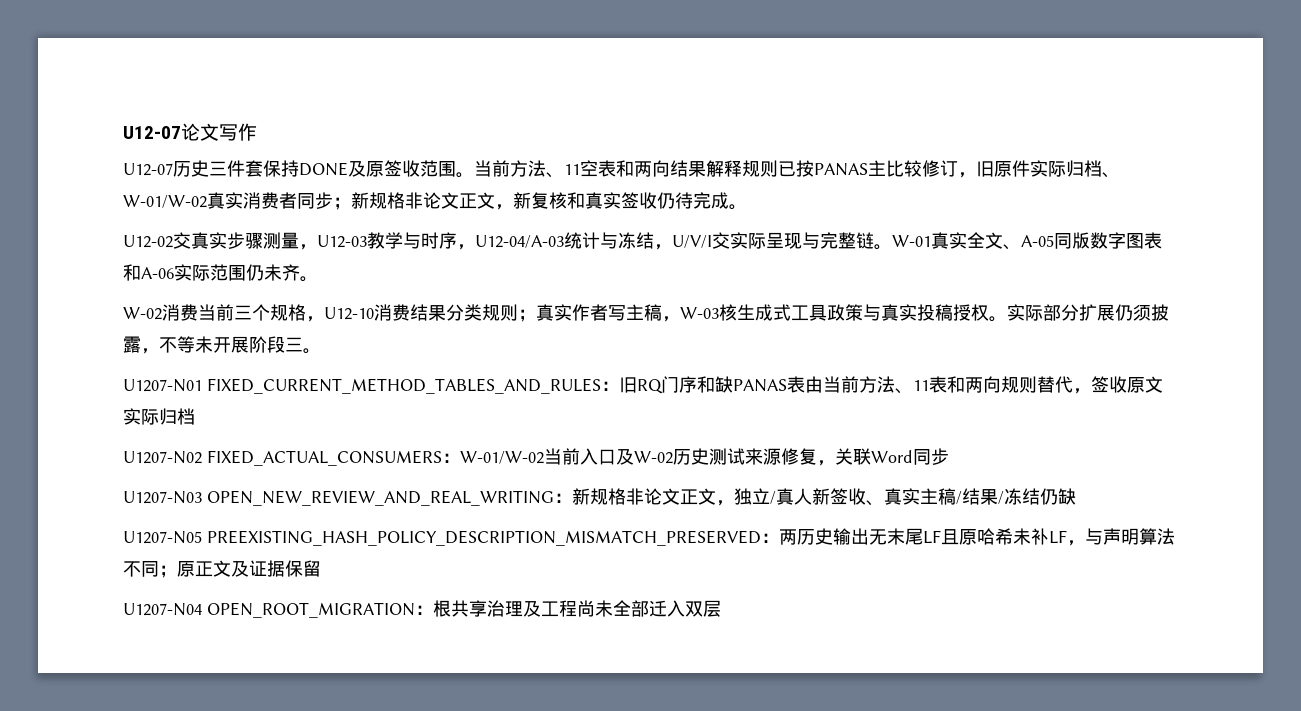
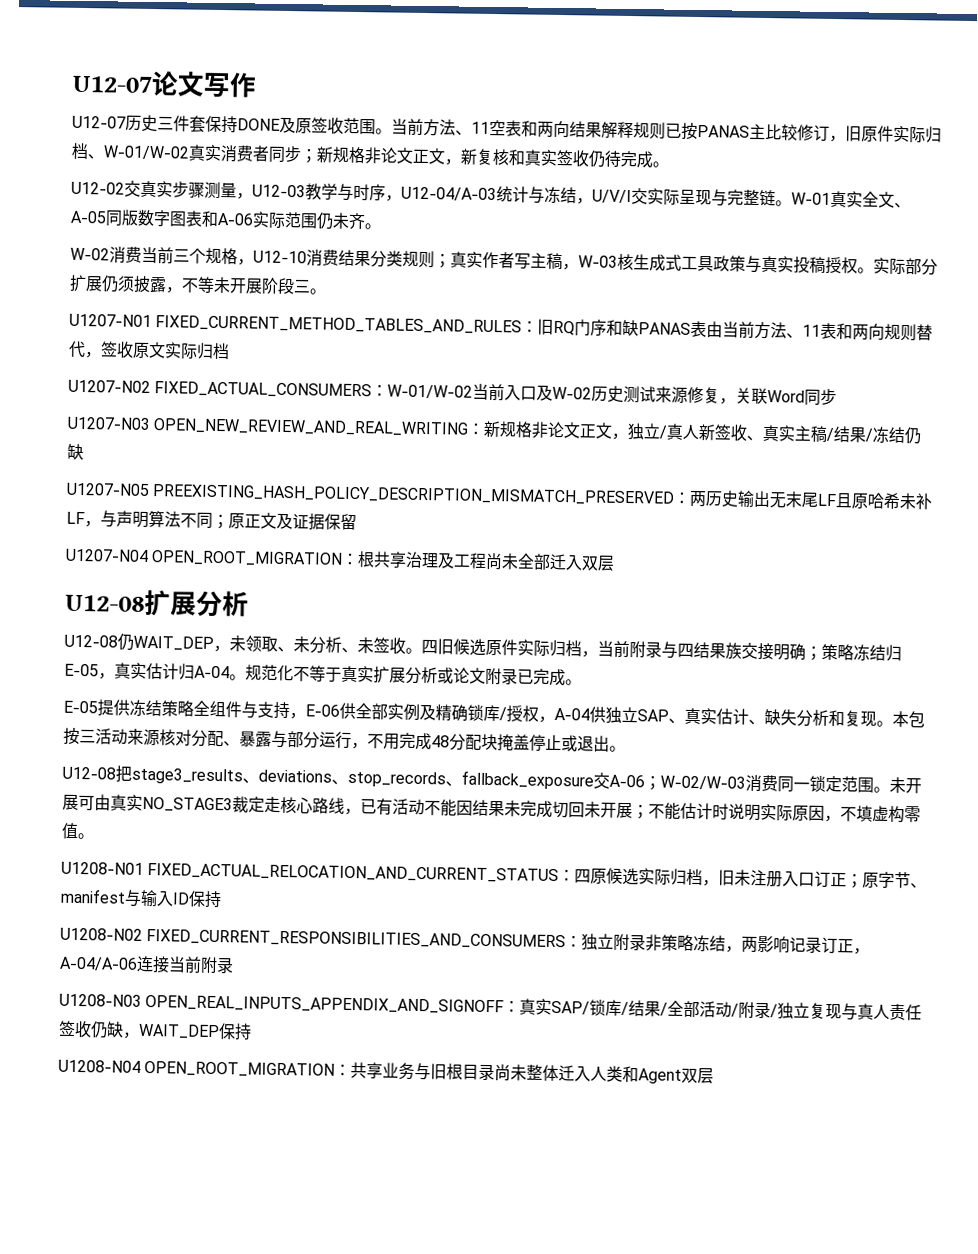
+ U12-08扩展分析
+ U12-08仍WAIT_DEP，未领取、未分析、未签收。四旧候选原件实际归档，当前附录与四结果族交接明确；策略冻结归E-05，真实估计归A-04。规范化不等于真实扩展分析或论文附录已完成。
+ E-05提供冻结策略全组件与支持，E-06供全部实例及精确锁库/授权，A-04供独立SAP、真实估计、缺失分析和复现。本包按三活动来源核对分配、暴露与部分运行，不用完成48分配块掩盖停止或退出。
+ U12-08把stage3_results、deviations、stop_records、fallback_exposure交A-06；W-02/W-03消费同一锁定范围。未开展可由真实NO_STAGE3裁定走核心路线，已有活动不能因结果未完成切回未开展；不能估计时说明实际原因，不填虚构零值。
+ U1208-N01 FIXED_ACTUAL_RELOCATION_AND_CURRENT_STATUS：四原候选实际归档，旧未注册入口订正；原字节、manifest与输入ID保持
+ U1208-N02 FIXED_CURRENT_RESPONSIBILITIES_AND_CONSUMERS：独立附录非策略冻结，两影响记录订正，A-04/A-06连接当前附录
+ U1208-N03 OPEN_REAL_INPUTS_APPENDIX_AND_SIGNOFF：真实SAP/锁库/结果/全部活动/附录/独立复现与真人责任签收仍缺，WAIT_DEP保持
+ U1208-N04 OPEN_ROOT_MIGRATION：共享业务与旧根目录尚未整体迁入人类和Agent双层

